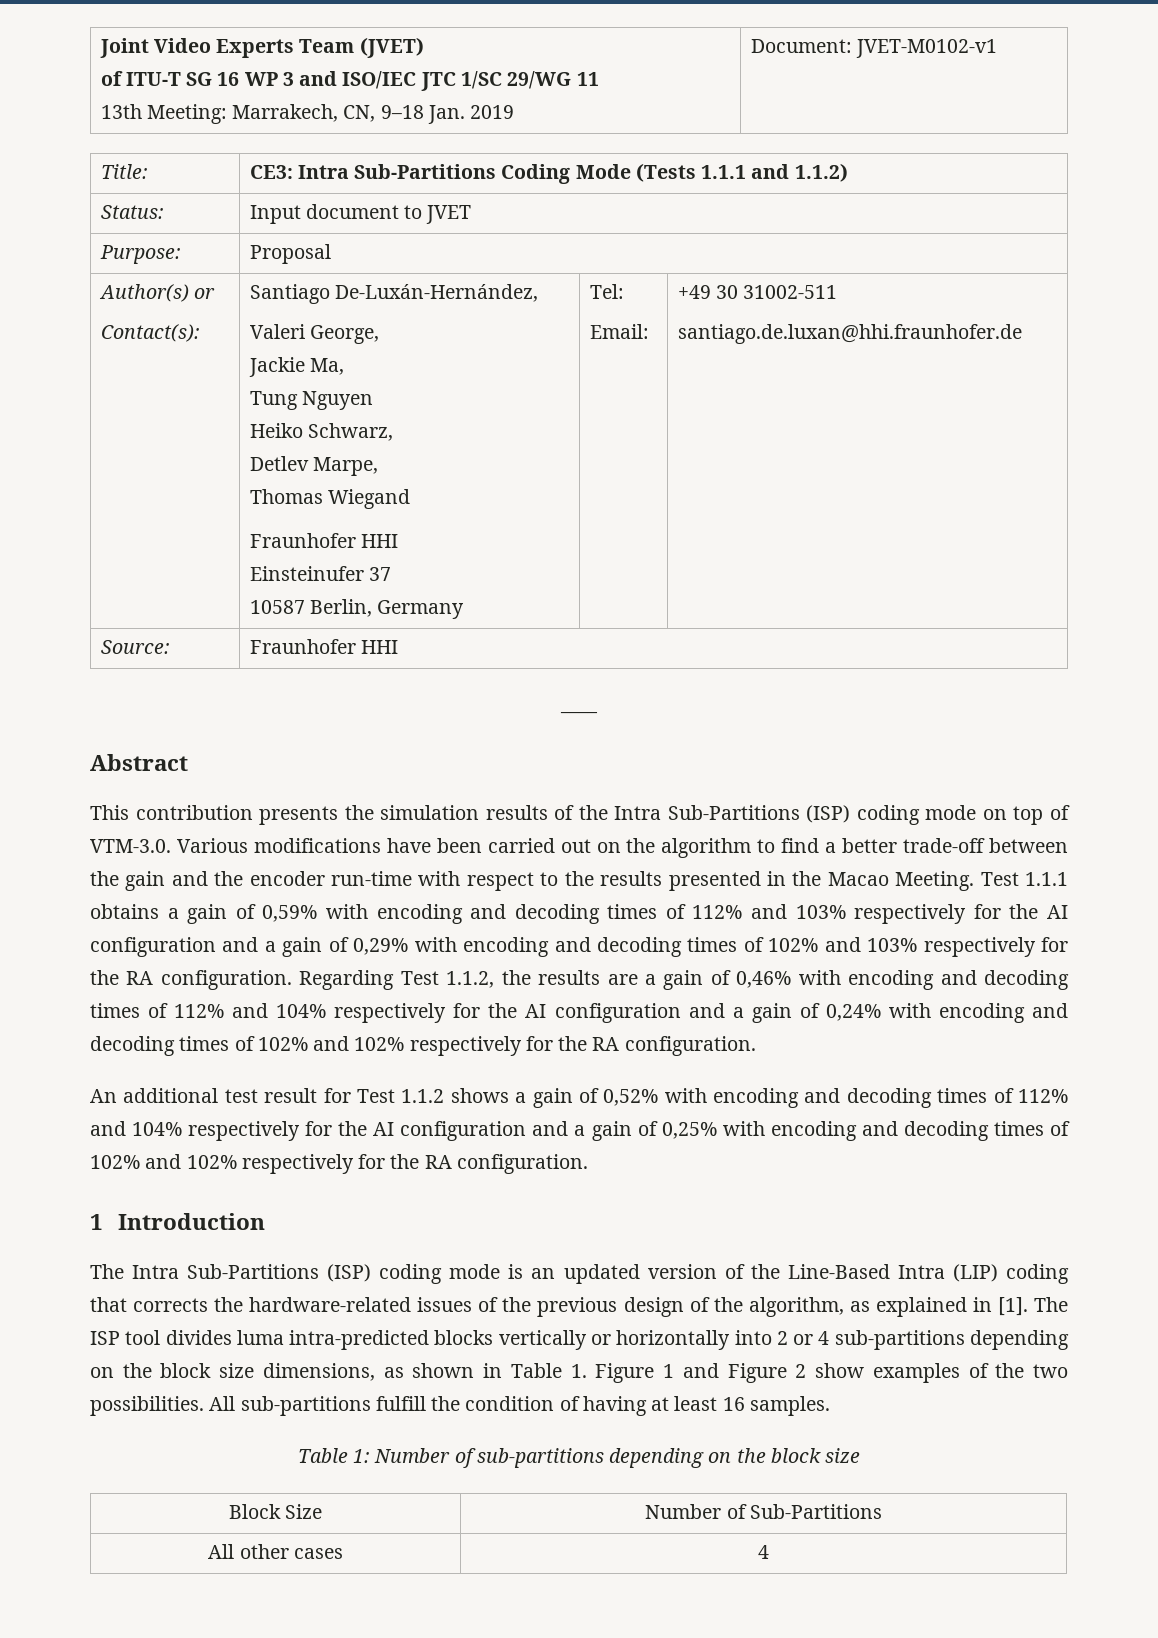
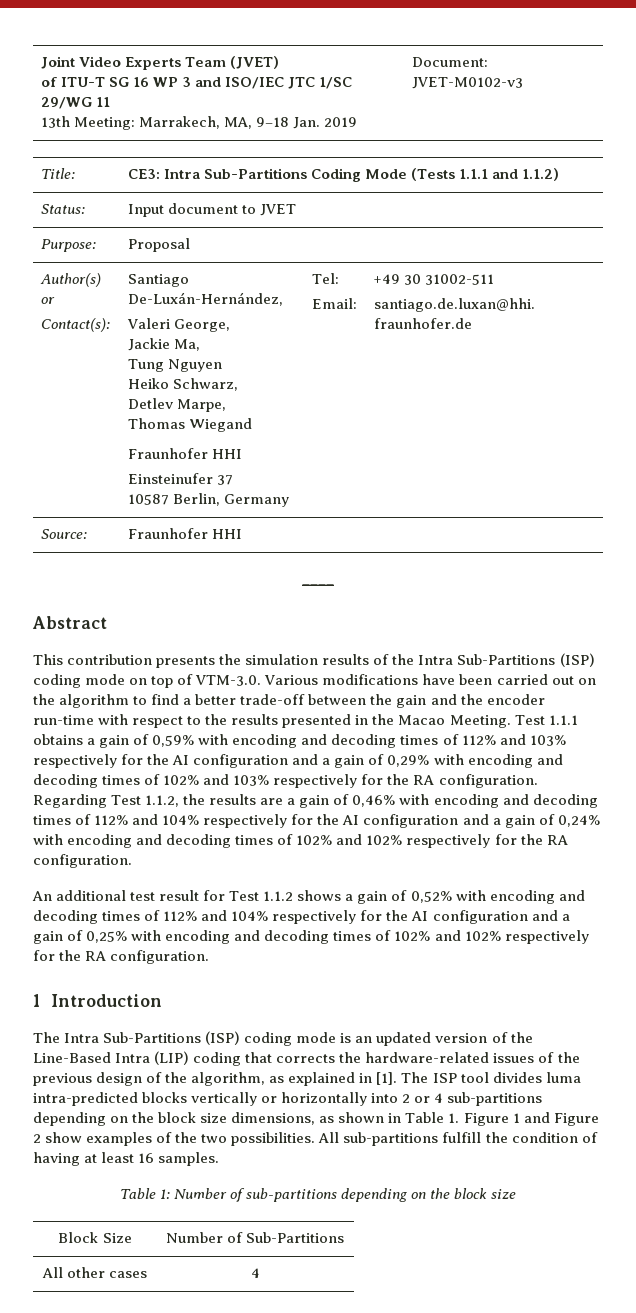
  Joint Video Experts Team (JVET)
  of ITU-T SG 16 WP 3 and ISO/IEC JTC 1/SC 29/WG 11
- 13th Meeting: Marrakech, CN, 9–18 Jan. 2019 | Document: JVET-M0102-v1
+ 13th Meeting: Marrakech, MA, 9–18 Jan. 2019 | Document: JVET-M0102-v3

